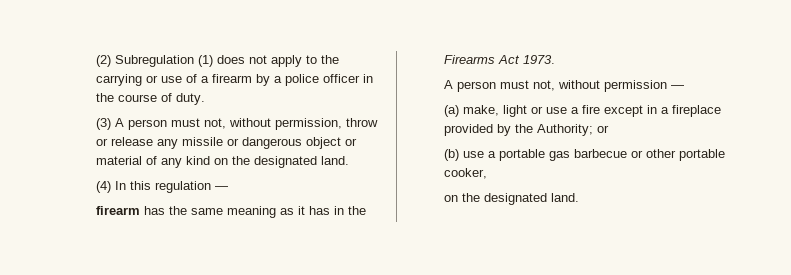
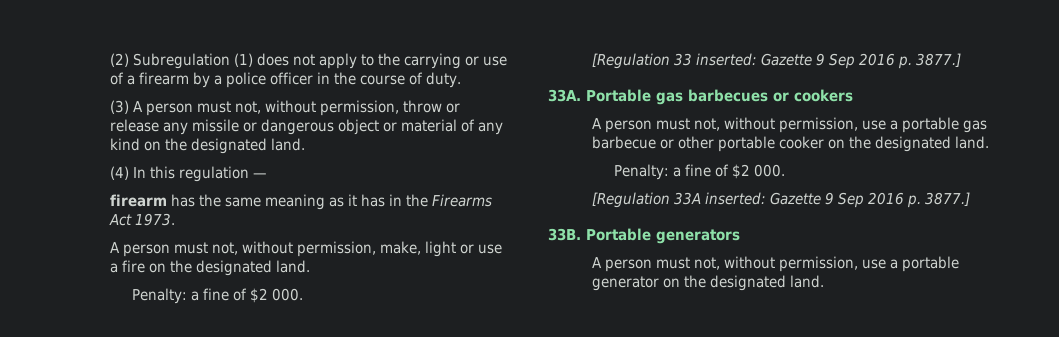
- A person must not, without permission —
- (a) make, light or use a fire except in a fireplace provided by the Authority; or
- (b) use a portable gas barbecue or other portable cooker,
- on the designated land.
+ A person must not, without permission, make, light or use a fire on the designated land.
+ Penalty: a fine of $2 000.
+ [Regulation 33 inserted: Gazette 9 Sep 2016 p. 3877.]
+ 33A. Portable gas barbecues or cookers
+ A person must not, without permission, use a portable gas barbecue or other portable cooker on the designated land.
+ Penalty: a fine of $2 000.
+ [Regulation 33A inserted: Gazette 9 Sep 2016 p. 3877.]
+ 33B. Portable generators
+ A person must not, without permission, use a portable generator on the designated land.

